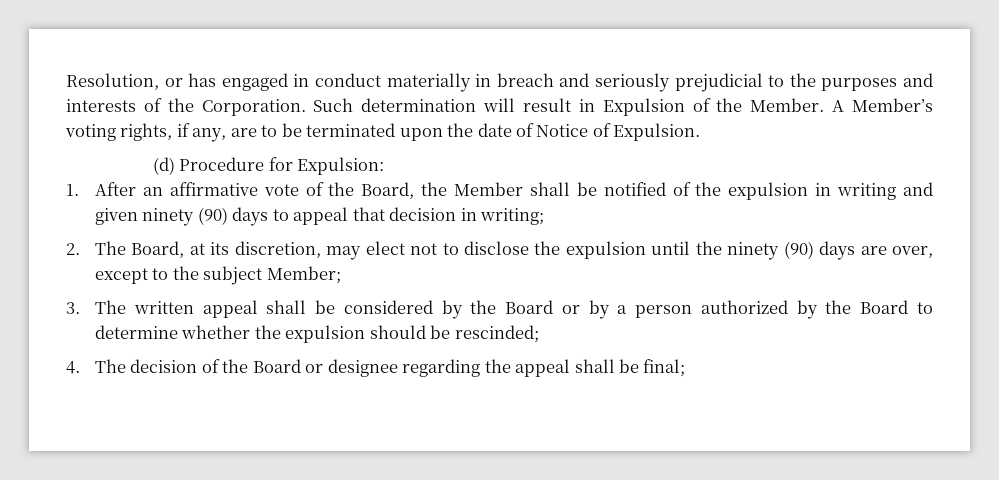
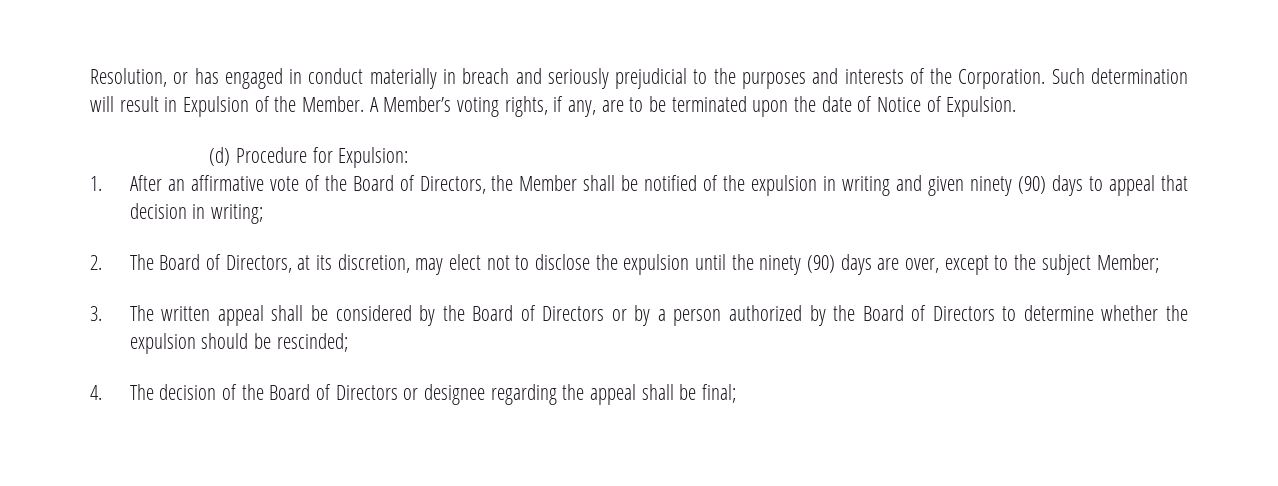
- 1. After an affirmative vote of the Board, the Member shall be notified of the expulsion in writing and given ninety (90) days to appeal that decision in writing;
+ 1. After an affirmative vote of the Board of Directors, the Member shall be notified of the expulsion in writing and given ninety (90) days to appeal that decision in writing;
- 2. The Board, at its discretion, may elect not to disclose the expulsion until the ninety (90) days are over, except to the subject Member;
+ 2. The Board of Directors, at its discretion, may elect not to disclose the expulsion until the ninety (90) days are over, except to the subject Member;
- 3. The written appeal shall be considered by the Board or by a person authorized by the Board to determine whether the expulsion should be rescinded;
+ 3. The written appeal shall be considered by the Board of Directors or by a person authorized by the Board of Directors to determine whether the expulsion should be rescinded;
- 4. The decision of the Board or designee regarding the appeal shall be final;
+ 4. The decision of the Board of Directors or designee regarding the appeal shall be final;

